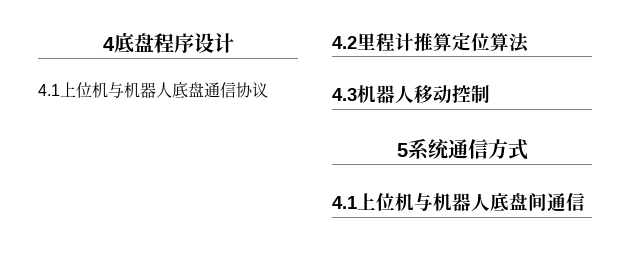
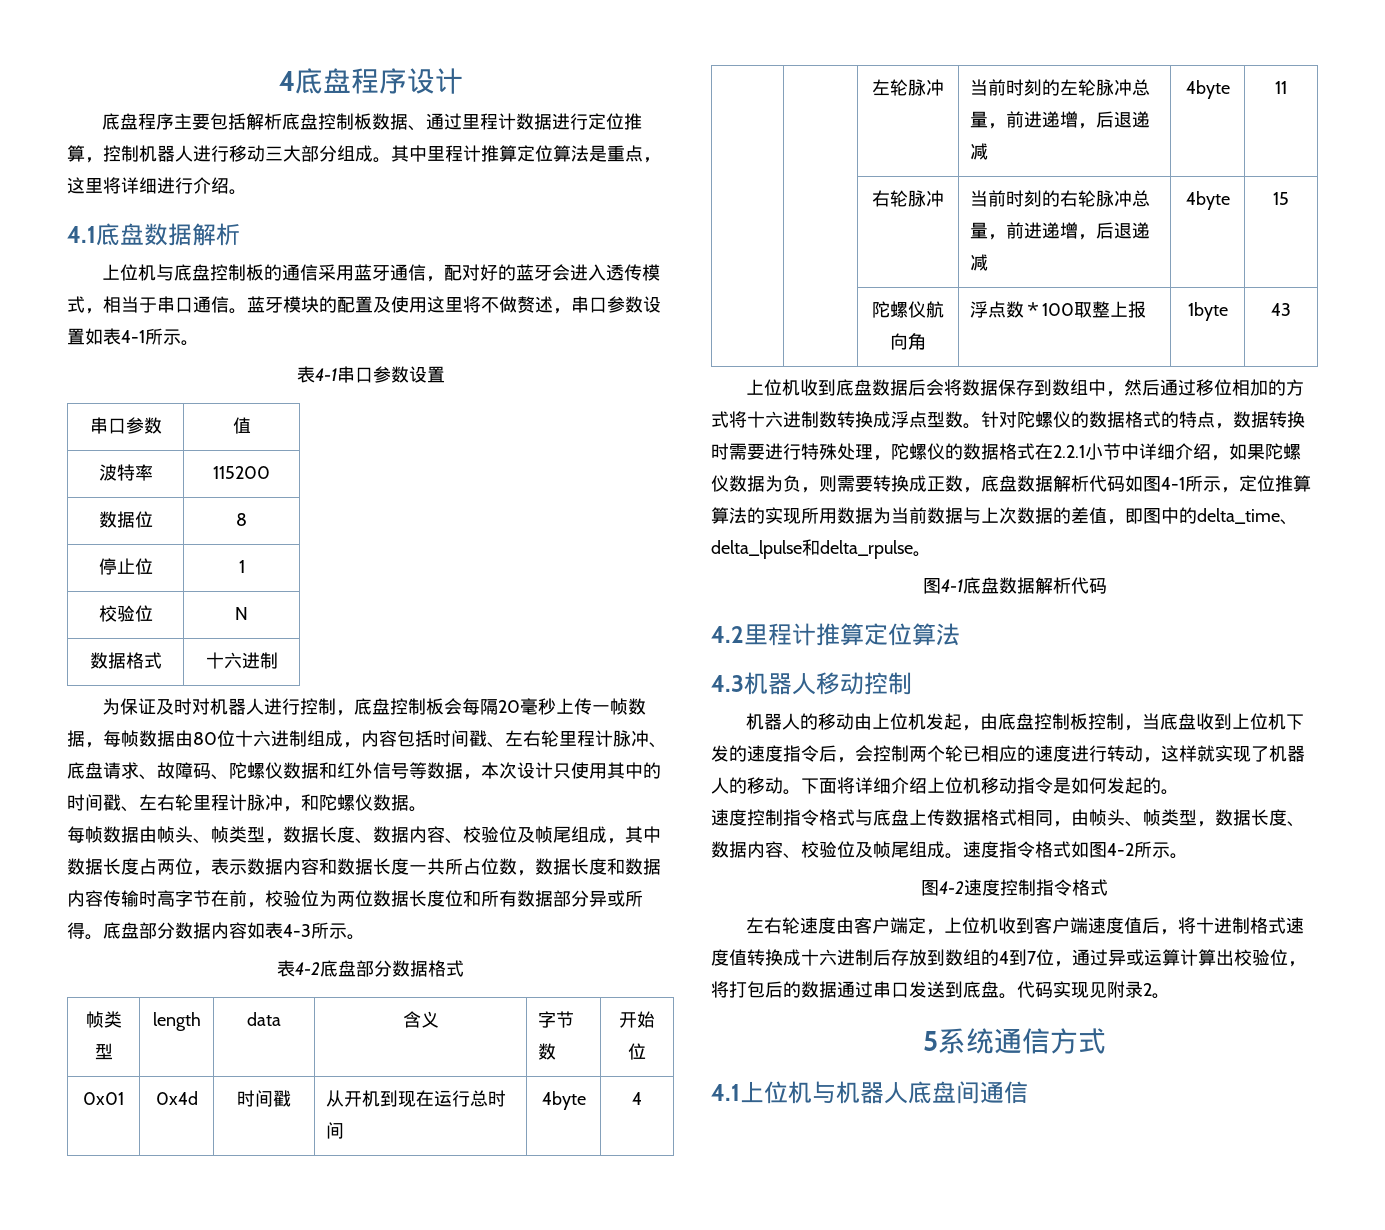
- 4.1上位机与机器人底盘通信协议
+ 底盘程序主要包括解析底盘控制板数据、通过里程计数据进行定位推算，控制机器人进行移动三大部分组成。其中里程计推算定位算法是重点，这里将详细进行介绍。
+ 4.1底盘数据解析
+ 上位机与底盘控制板的通信采用蓝牙通信，配对好的蓝牙会进入透传模式，相当于串口通信。蓝牙模块的配置及使用这里将不做赘述，串口参数设置如表4-1所示。
+ 表4-1串口参数设置
+ 串口参数 | 值
+ 波特率 | 115200
+ 数据位 | 8
+ 停止位 | 1
+ 校验位 | N
+ 数据格式 | 十六进制
+ 为保证及时对机器人进行控制，底盘控制板会每隔20毫秒上传一帧数据，每帧数据由80位十六进制组成，内容包括时间戳、左右轮里程计脉冲、底盘请求、故障码、陀螺仪数据和红外信号等数据，本次设计只使用其中的时间戳、左右轮里程计脉冲，和陀螺仪数据。
+ 每帧数据由帧头、帧类型，数据长度、数据内容、校验位及帧尾组成，其中数据长度占两位，表示数据内容和数据长度一共所占位数，数据长度和数据内容传输时高字节在前，校验位为两位数据长度位和所有数据部分异或所得。底盘部分数据内容如表4-3所示。
+ 表4-2底盘部分数据格式
+ 帧类型 | length | data | 含义 | 字节数 | 开始位
+ 0x01 | 0x4d | 时间戳 | 从开机到现在运行总时间 | 4byte | 4
+ | | 左轮脉冲 | 当前时刻的左轮脉冲总量，前进递增，后退递减 | 4byte | 11
+ | | 右轮脉冲 | 当前时刻的右轮脉冲总量，前进递增，后退递减 | 4byte | 15
+ | | 陀螺仪航向角 | 浮点数＊100取整上报 | 1byte | 43
+ 上位机收到底盘数据后会将数据保存到数组中，然后通过移位相加的方式将十六进制数转换成浮点型数。针对陀螺仪的数据格式的特点，数据转换时需要进行特殊处理，陀螺仪的数据格式在2.2.1小节中详细介绍，如果陀螺仪数据为负，则需要转换成正数，底盘数据解析代码如图4-1所示，定位推算算法的实现所用数据为当前数据与上次数据的差值，即图中的delta_time、delta_lpulse和delta_rpulse。
+ 图4-1底盘数据解析代码
+ 机器人的移动由上位机发起，由底盘控制板控制，当底盘收到上位机下发的速度指令后，会控制两个轮已相应的速度进行转动，这样就实现了机器人的移动。下面将详细介绍上位机移动指令是如何发起的。
+ 速度控制指令格式与底盘上传数据格式相同，由帧头、帧类型，数据长度、数据内容、校验位及帧尾组成。速度指令格式如图4-2所示。
+ 图4-2速度控制指令格式
+ 左右轮速度由客户端定，上位机收到客户端速度值后，将十进制格式速度值转换成十六进制后存放到数组的4到7位，通过异或运算计算出校验位，将打包后的数据通过串口发送到底盘。代码实现见附录2。

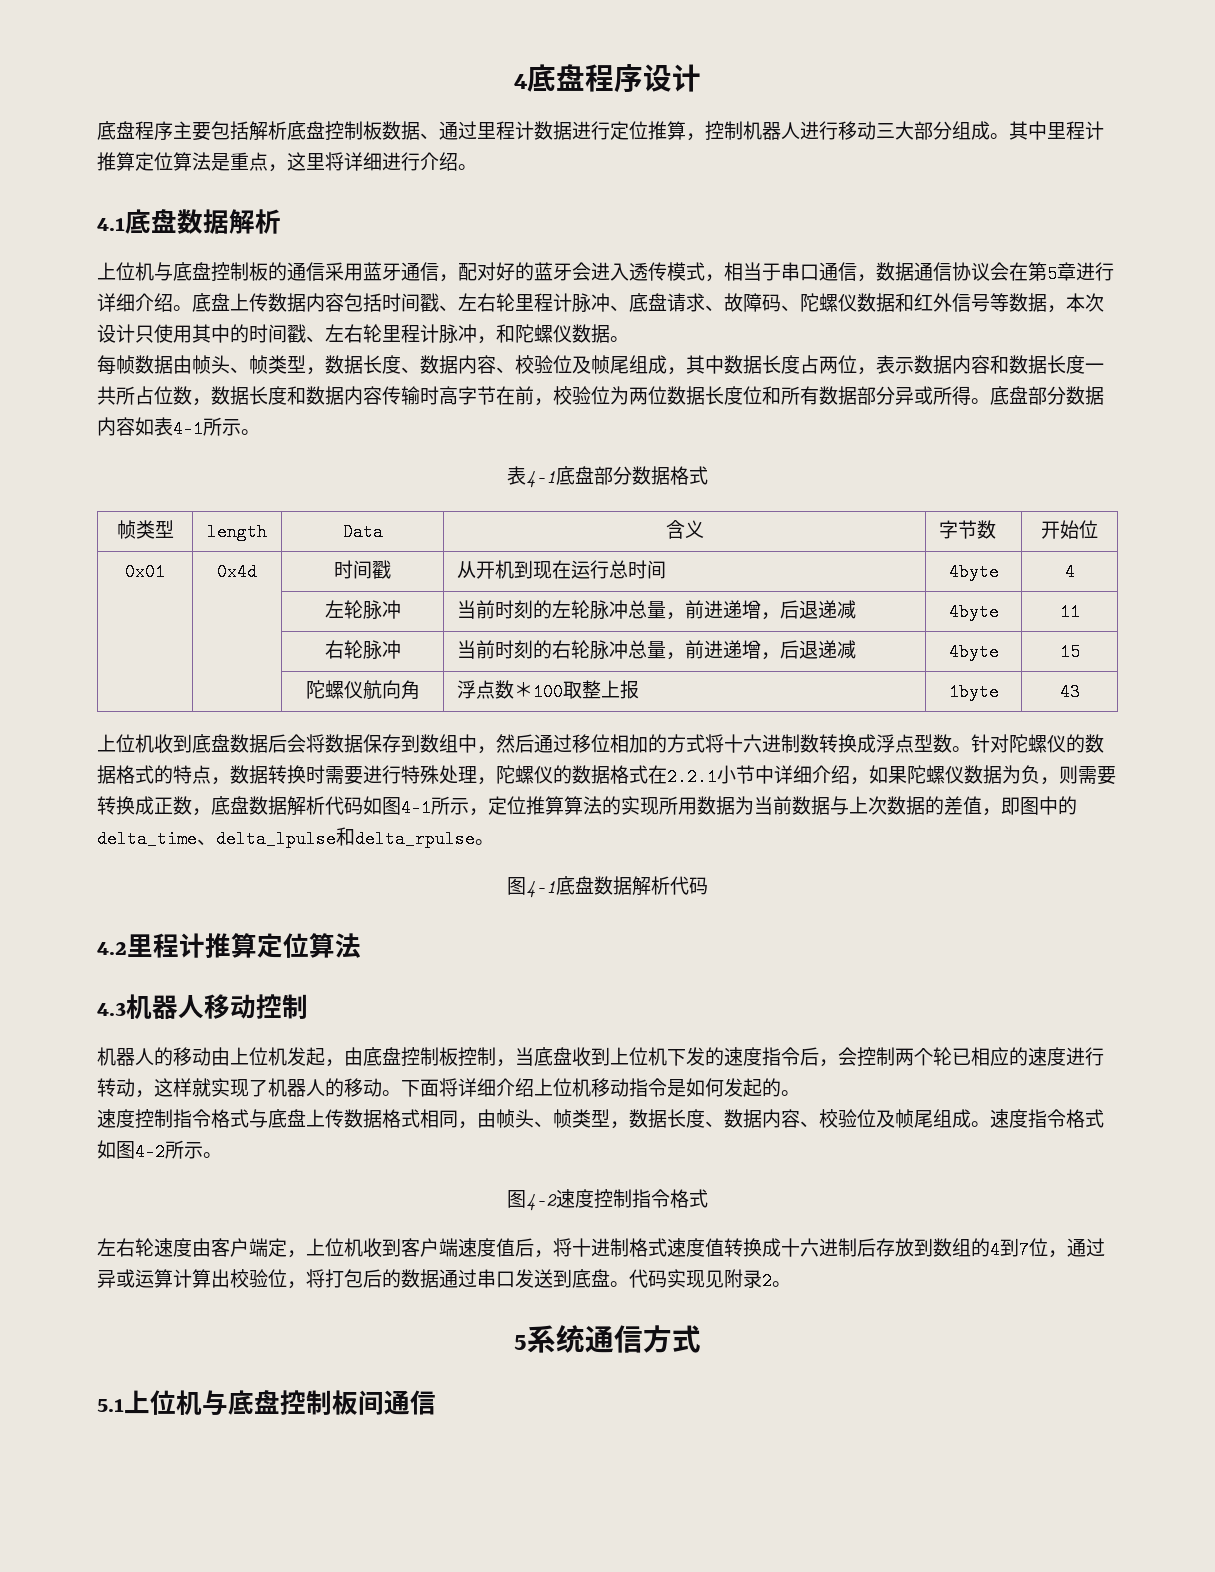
- 上位机与底盘控制板的通信采用蓝牙通信，配对好的蓝牙会进入透传模式，相当于串口通信。蓝牙模块的配置及使用这里将不做赘述，串口参数设置如表4-1所示。
- 表4-1串口参数设置
- 串口参数 | 值
- 波特率 | 115200
- 数据位 | 8
- 停止位 | 1
- 校验位 | N
- 数据格式 | 十六进制
- 为保证及时对机器人进行控制，底盘控制板会每隔20毫秒上传一帧数据，每帧数据由80位十六进制组成，内容包括时间戳、左右轮里程计脉冲、底盘请求、故障码、陀螺仪数据和红外信号等数据，本次设计只使用其中的时间戳、左右轮里程计脉冲，和陀螺仪数据。
+ 上位机与底盘控制板的通信采用蓝牙通信，配对好的蓝牙会进入透传模式，相当于串口通信，数据通信协议会在第5章进行详细介绍。底盘上传数据内容包括时间戳、左右轮里程计脉冲、底盘请求、故障码、陀螺仪数据和红外信号等数据，本次设计只使用其中的时间戳、左右轮里程计脉冲，和陀螺仪数据。
- 底盘部分数据内容如表4-3所示。
- 表4-2底盘部分数据格式
+ 底盘部分数据内容如表4-1所示。
+ 表4-1底盘部分数据格式
- 帧类型 | length | data | 含义 | 字节数 | 开始位
+ 帧类型 | length | Data | 含义 | 字节数 | 开始位
- 4.1上位机与机器人底盘间通信
+ 5.1上位机与底盘控制板间通信

